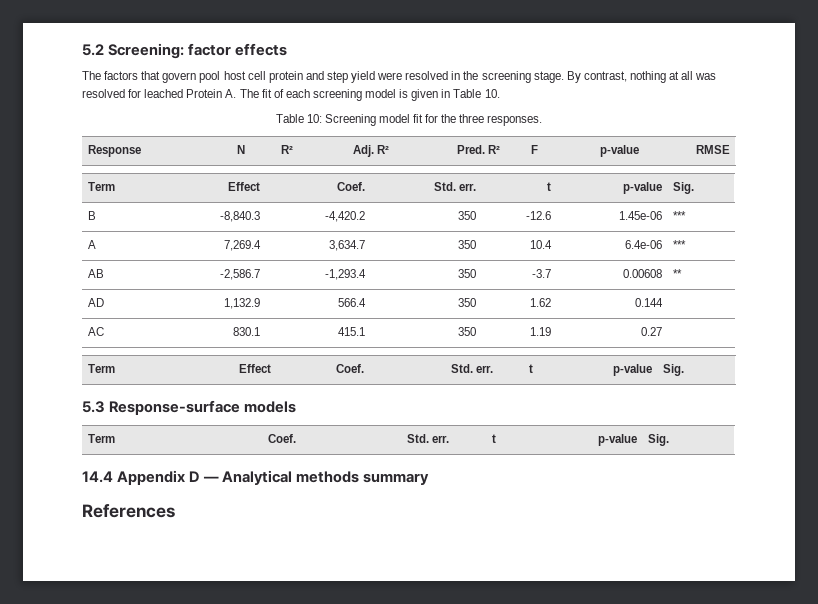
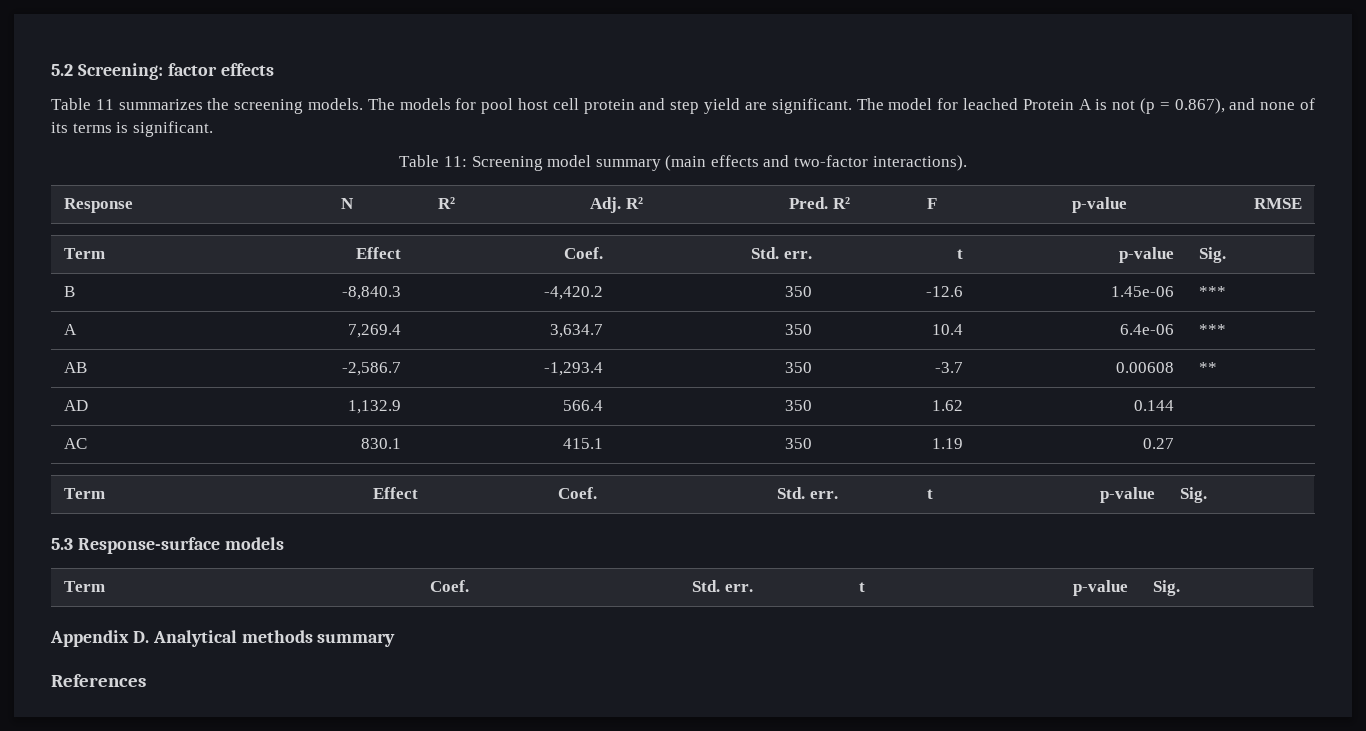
- The factors that govern pool host cell protein and step yield were resolved in the screening stage. By contrast, nothing at all was resolved for leached Protein A. The fit of each screening model is given in Table 10.
- Table 10: Screening model fit for the three responses.
+ Table 11 summarizes the screening models. The models for pool host cell protein and step yield are significant. The model for leached Protein A is not (p = 0.867), and none of its terms is significant.
+ Table 11: Screening model summary (main effects and two-factor interactions).
- 14.4 Appendix D — Analytical methods summary
+ Appendix D. Analytical methods summary

